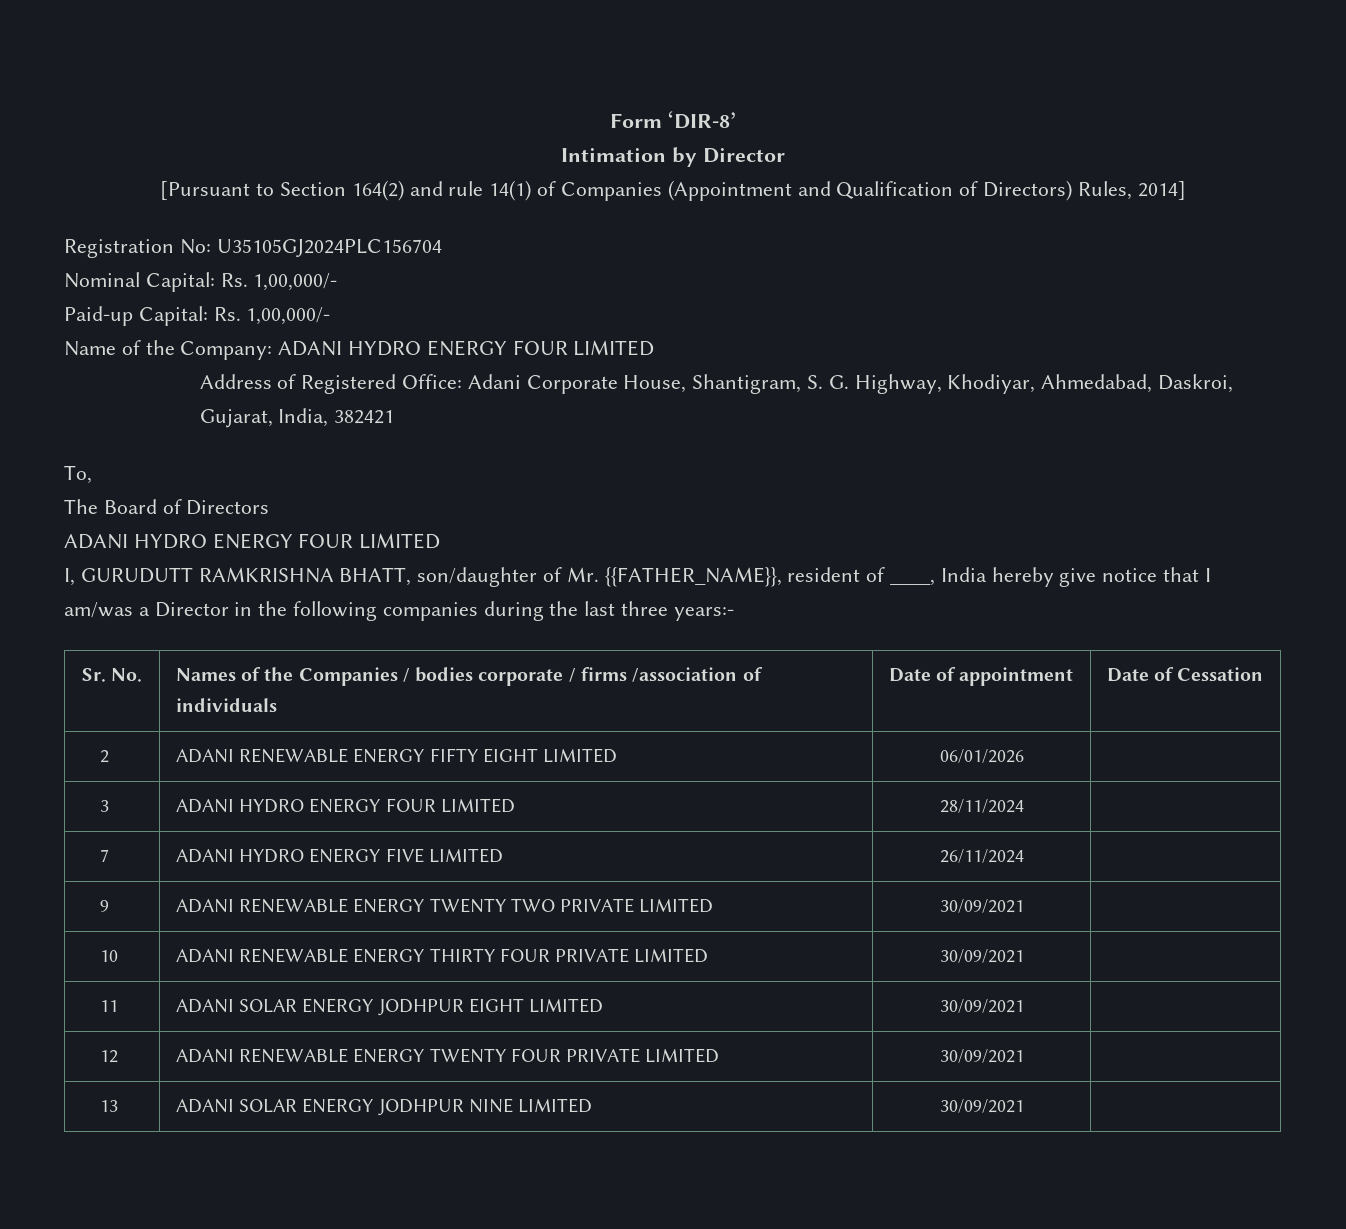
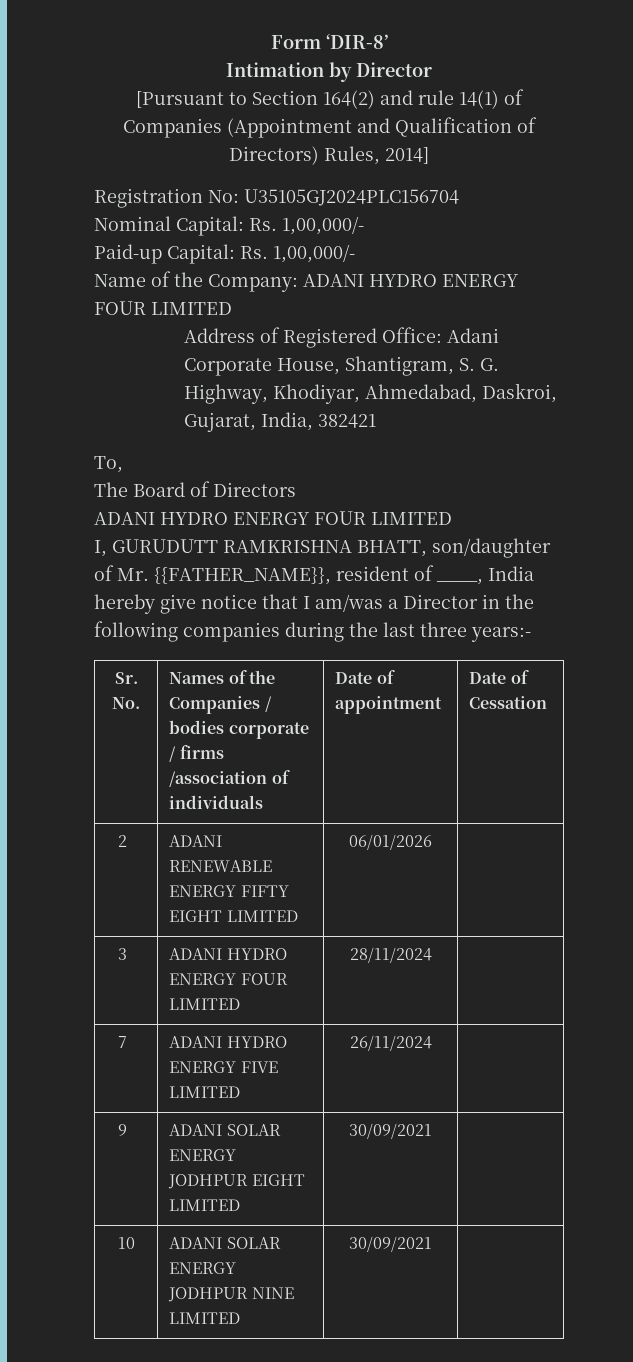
- 9 | ADANI RENEWABLE ENERGY TWENTY TWO PRIVATE LIMITED | 30/09/2021 |
- 10 | ADANI RENEWABLE ENERGY THIRTY FOUR PRIVATE LIMITED | 30/09/2021 |
- 11 | ADANI SOLAR ENERGY JODHPUR EIGHT LIMITED | 30/09/2021 |
+ 9 | ADANI SOLAR ENERGY JODHPUR EIGHT LIMITED | 30/09/2021 |
- 12 | ADANI RENEWABLE ENERGY TWENTY FOUR PRIVATE LIMITED | 30/09/2021 |
- 13 | ADANI SOLAR ENERGY JODHPUR NINE LIMITED | 30/09/2021 |
+ 10 | ADANI SOLAR ENERGY JODHPUR NINE LIMITED | 30/09/2021 |

